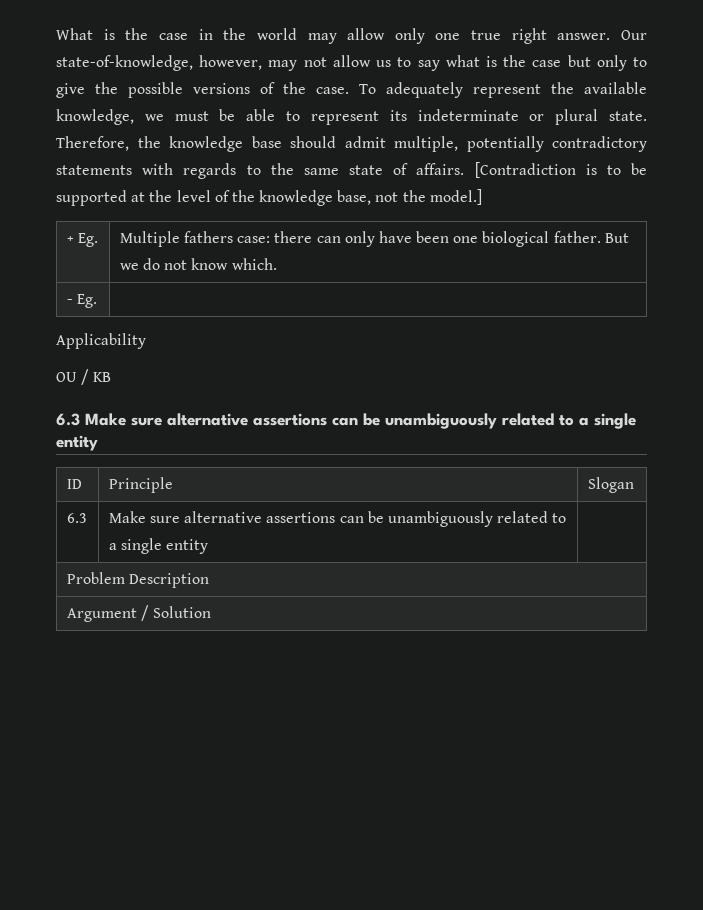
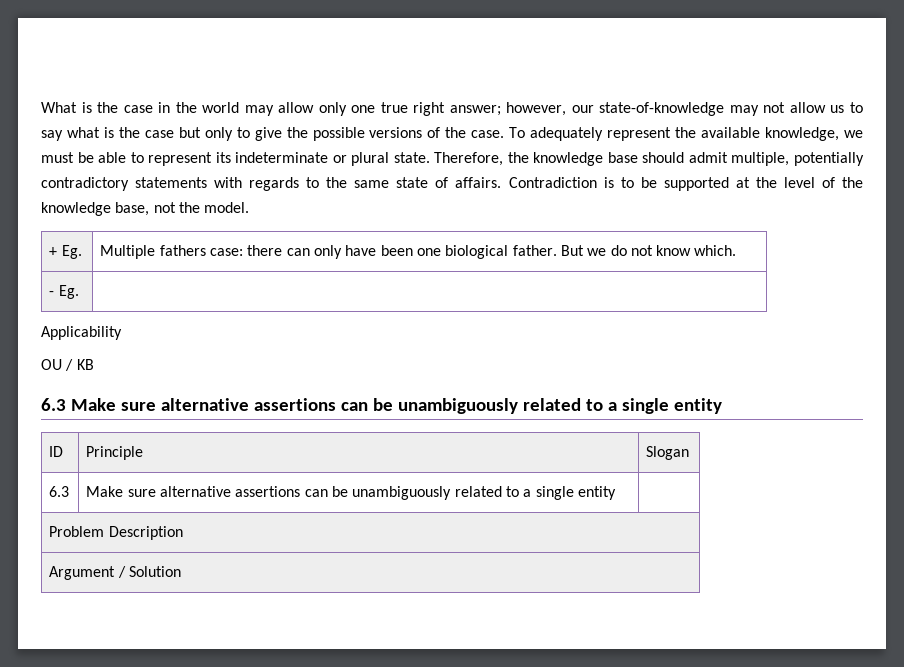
- What is the case in the world may allow only one true right answer. Our state-of-knowledge, however, may not allow us to say what is the case but only to give the possible versions of the case.
+ What is the case in the world may allow only one true right answer; however, our state-of-knowledge may not allow us to say what is the case but only to give the possible versions of the case.
- [Contradiction is to be supported at the level of the knowledge base, not the model.]
+ Contradiction is to be supported at the level of the knowledge base, not the model.

